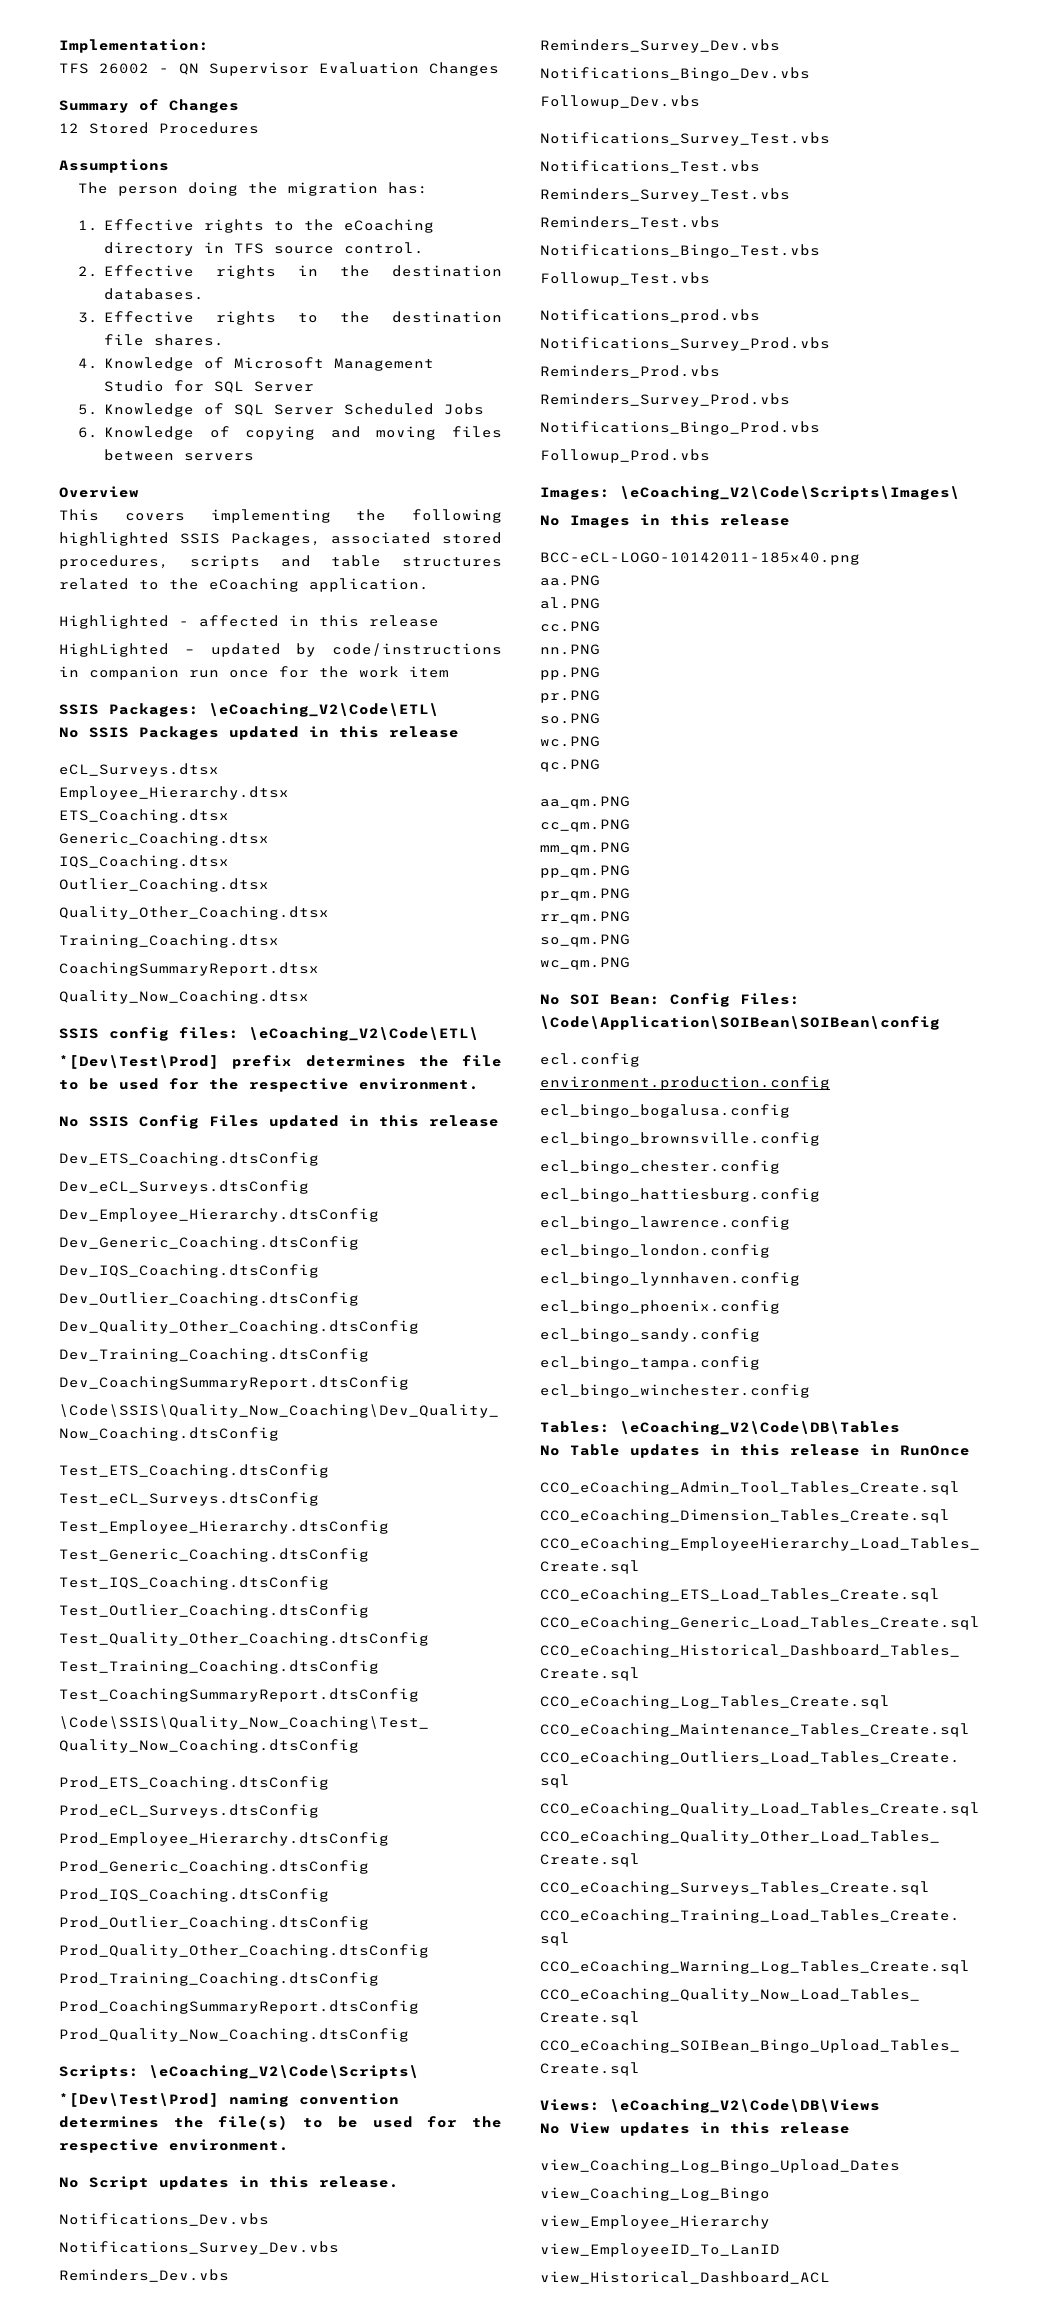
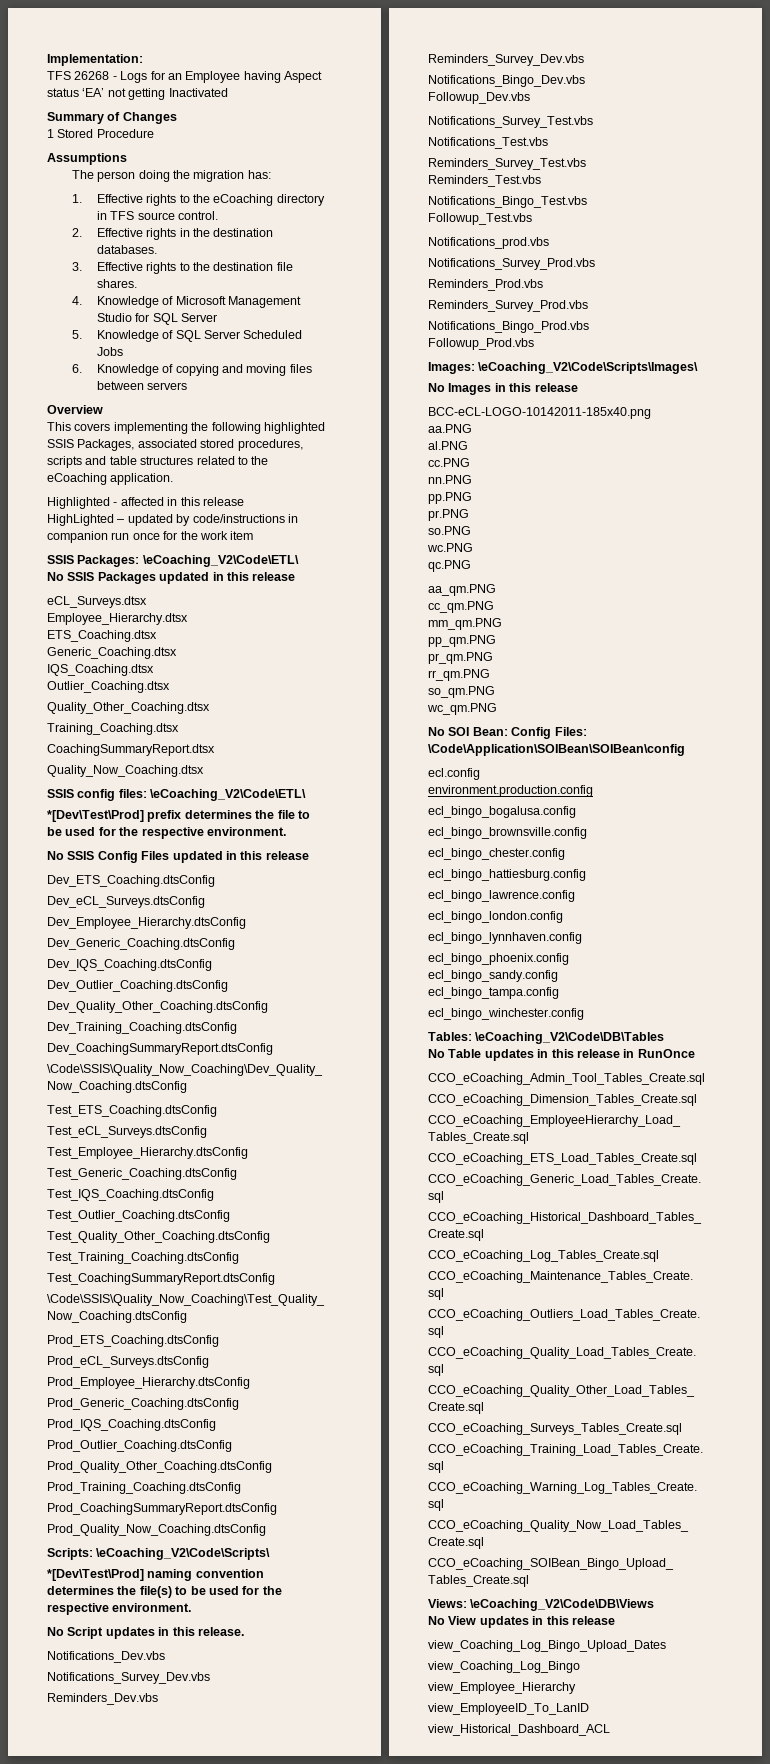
- TFS 26002 - QN Supervisor Evaluation Changes
+ TFS 26268 - Logs for an Employee having Aspect status ‘EA’ not getting Inactivated
- 12 Stored Procedures
+ 1 Stored Procedure

